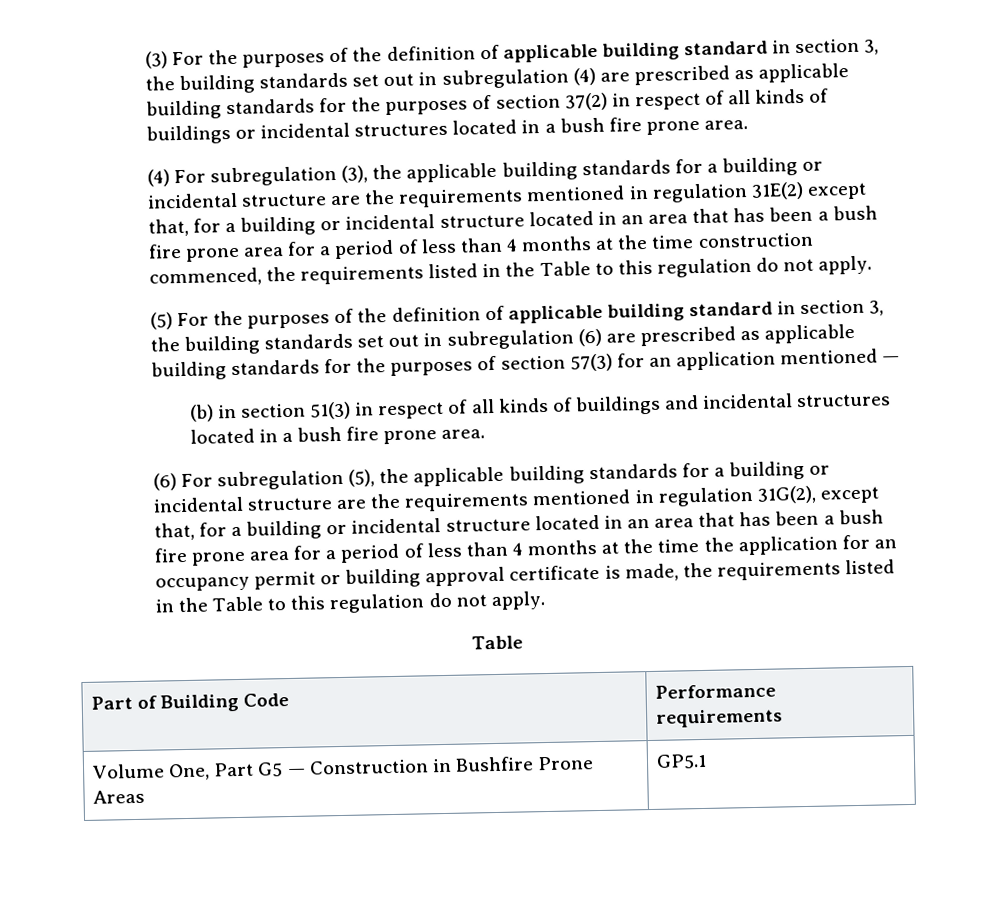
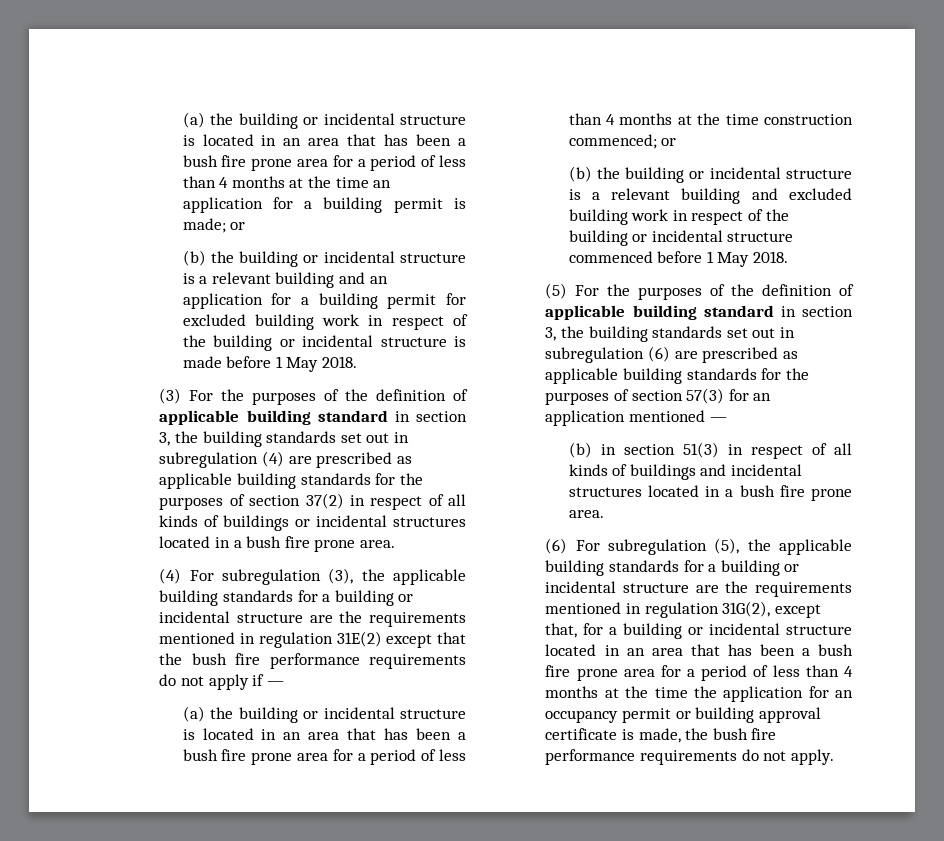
+ (a) the building or incidental structure is located in an area that has been a bush fire prone area for a period of less than 4 months at the time an application for a building permit is made; or
+ (b) the building or incidental structure is a relevant building and an application for a building permit for excluded building work in respect of the building or incidental structure is made before 1 May 2018.
- (4) For subregulation (3), the applicable building standards for a building or incidental structure are the requirements mentioned in regulation 31E(2) except that, for a building or incidental structure located in an area that has been a bush fire prone area for a period of less than 4 months at the time construction commenced, the requirements listed in the Table to this regulation do not apply.
+ (4) For subregulation (3), the applicable building standards for a building or incidental structure are the requirements mentioned in regulation 31E(2) except that the bush fire performance requirements do not apply if —
+ (a) the building or incidental structure is located in an area that has been a bush fire prone area for a period of less than 4 months at the time construction commenced; or
+ (b) the building or incidental structure is a relevant building and excluded building work in respect of the building or incidental structure commenced before 1 May 2018.
- (6) For subregulation (5), the applicable building standards for a building or incidental structure are the requirements mentioned in regulation 31G(2), except that, for a building or incidental structure located in an area that has been a bush fire prone area for a period of less than 4 months at the time the application for an occupancy permit or building approval certificate is made, the requirements listed in the Table to this regulation do not apply.
- Table
- Part of Building Code | Performance requirements
- Volume One, Part G5 — Construction in Bushfire Prone Areas | GP5.1
+ (6) For subregulation (5), the applicable building standards for a building or incidental structure are the requirements mentioned in regulation 31G(2), except that, for a building or incidental structure located in an area that has been a bush fire prone area for a period of less than 4 months at the time the application for an occupancy permit or building approval certificate is made, the bush fire performance requirements do not apply.

